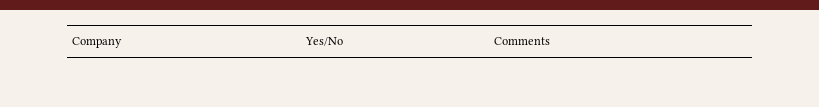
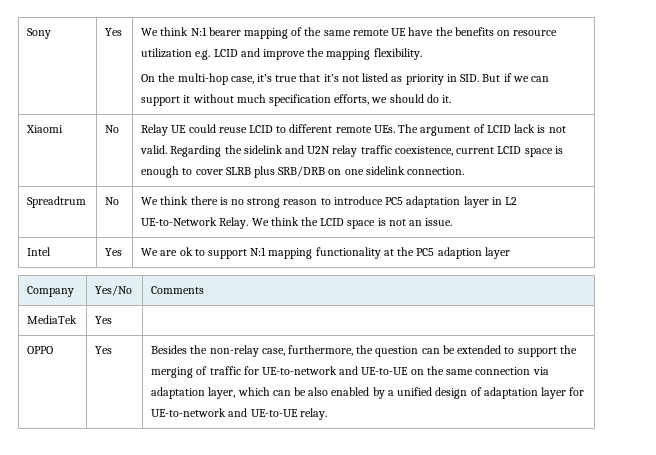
+ Sony | Yes | We think N:1 bearer mapping of the same remote UE have the benefits on resource utilization e.g. LCID and improve the mapping flexibility.
+ On the multi-hop case, it’s true that it’s not listed as priority in SID. But if we can support it without much specification efforts, we should do it.
+ Xiaomi | No | Relay UE could reuse LCID to different remote UEs. The argument of LCID lack is not valid. Regarding the sidelink and U2N relay traffic coexistence, current LCID space is enough to cover SLRB plus SRB/DRB on one sidelink connection.
+ Spreadtrum | No | We think there is no strong reason to introduce PC5 adaptation layer in L2 UE-to-Network Relay. We think the LCID space is not an issue.
+ Intel | Yes | We are ok to support N:1 mapping functionality at the PC5 adaption layer
  Company | Yes/No | Comments
+ MediaTek | Yes |
+ OPPO | Yes | Besides the non-relay case, furthermore, the question can be extended to support the merging of traffic for UE-to-network and UE-to-UE on the same connection via adaptation layer, which can be also enabled by a unified design of adaptation layer for UE-to-network and UE-to-UE relay.

